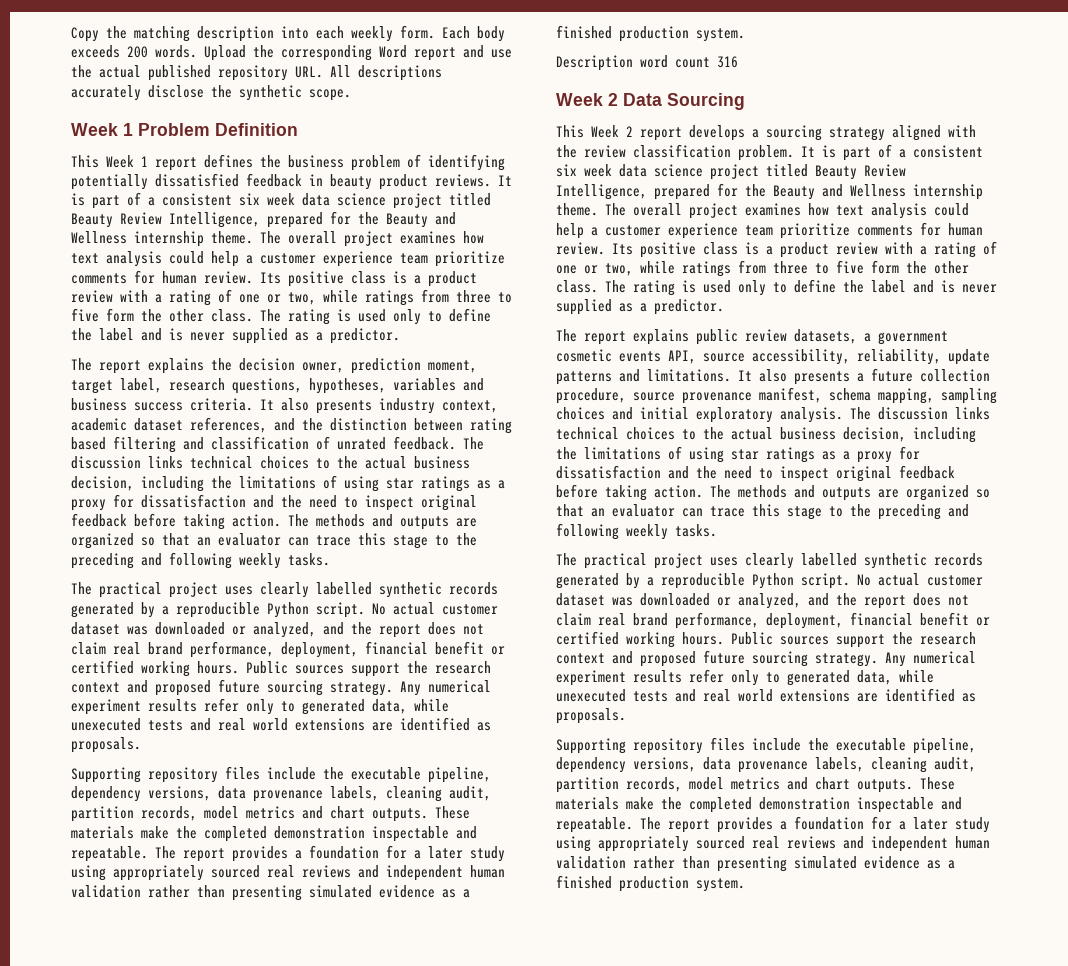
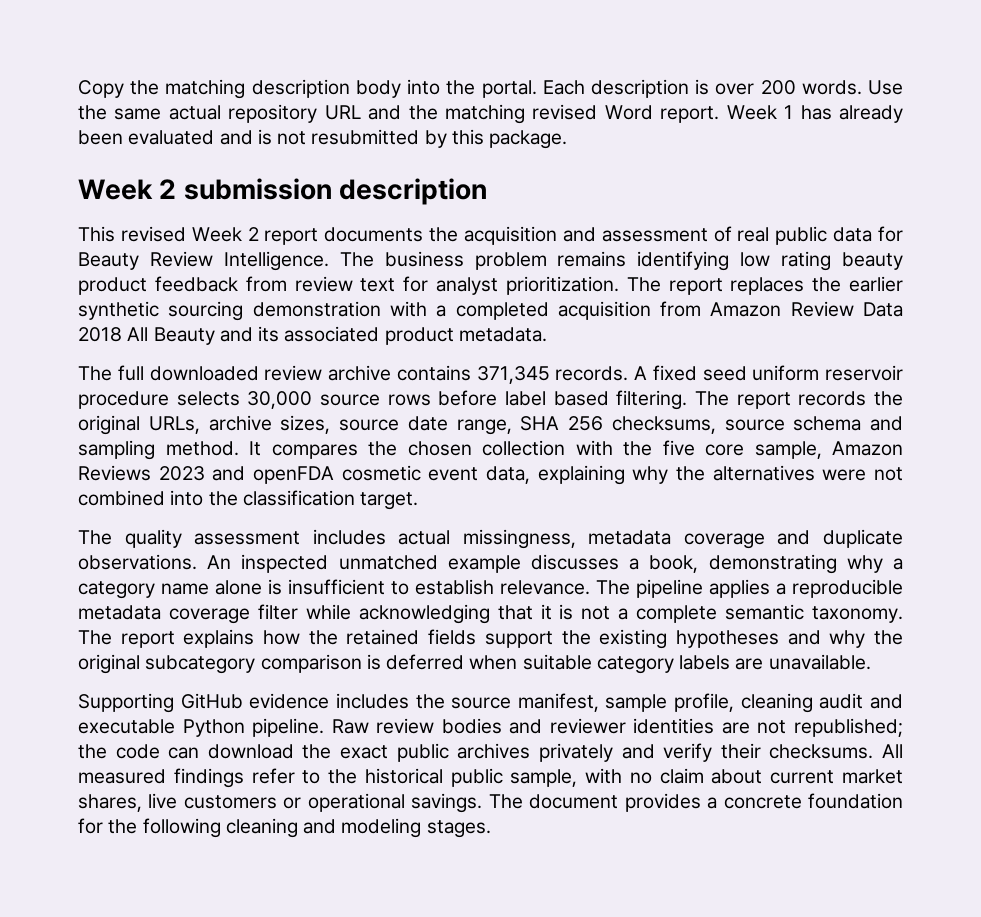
- Copy the matching description into each weekly form. Each body exceeds 200 words. Upload the corresponding Word report and use the actual published repository URL. All descriptions accurately disclose the synthetic scope.
- Week 1 Problem Definition
- This Week 1 report defines the business problem of identifying potentially dissatisfied feedback in beauty product reviews. It is part of a consistent six week data science project titled Beauty Review Intelligence, prepared for the Beauty and Wellness internship theme. The overall project examines how text analysis could help a customer experience team prioritize comments for human review. Its positive class is a product review with a rating of one or two, while ratings from three to five form the other class. The rating is used only to define the label and is never supplied as a predictor.
- The report explains the decision owner, prediction moment, target label, research questions, hypotheses, variables and business success criteria. It also presents industry context, academic dataset references, and the distinction between rating based filtering and classification of unrated feedback. The discussion links technical choices to the actual business decision, including the limitations of using star ratings as a proxy for dissatisfaction and the need to inspect original feedback before taking action. The methods and outputs are organized so that an evaluator can trace this stage to the preceding and following weekly tasks.
- The practical project uses clearly labelled synthetic records generated by a reproducible Python script. No actual customer dataset was downloaded or analyzed, and the report does not claim real brand performance, deployment, financial benefit or certified working hours. Public sources support the research context and proposed future sourcing strategy. Any numerical experiment results refer only to generated data, while unexecuted tests and real world extensions are identified as proposals.
- Supporting repository files include the executable pipeline, dependency versions, data provenance labels, cleaning audit, partition records, model metrics and chart outputs. These materials make the completed demonstration inspectable and repeatable. The report provides a foundation for a later study using appropriately sourced real reviews and independent human validation rather than presenting simulated evidence as a finished production system.
- Description word count 316
- Week 2 Data Sourcing
- This Week 2 report develops a sourcing strategy aligned with the review classification problem. It is part of a consistent six week data science project titled Beauty Review Intelligence, prepared for the Beauty and Wellness internship theme. The overall project examines how text analysis could help a customer experience team prioritize comments for human review. Its positive class is a product review with a rating of one or two, while ratings from three to five form the other class. The rating is used only to define the label and is never supplied as a predictor.
- The report explains public review datasets, a government cosmetic events API, source accessibility, reliability, update patterns and limitations. It also presents a future collection procedure, source provenance manifest, schema mapping, sampling choices and initial exploratory analysis. The discussion links technical choices to the actual business decision, including the limitations of using star ratings as a proxy for dissatisfaction and the need to inspect original feedback before taking action. The methods and outputs are organized so that an evaluator can trace this stage to the preceding and following weekly tasks.
- The practical project uses clearly labelled synthetic records generated by a reproducible Python script. No actual customer dataset was downloaded or analyzed, and the report does not claim real brand performance, deployment, financial benefit or certified working hours. Public sources support the research context and proposed future sourcing strategy. Any numerical experiment results refer only to generated data, while unexecuted tests and real world extensions are identified as proposals.
- Supporting repository files include the executable pipeline, dependency versions, data provenance labels, cleaning audit, partition records, model metrics and chart outputs. These materials make the completed demonstration inspectable and repeatable. The report provides a foundation for a later study using appropriately sourced real reviews and independent human validation rather than presenting simulated evidence as a finished production system.
+ Copy the matching description body into the portal. Each description is over 200 words. Use the same actual repository URL and the matching revised Word report. Week 1 has already been evaluated and is not resubmitted by this package.
+ Week 2 submission description
+ This revised Week 2 report documents the acquisition and assessment of real public data for Beauty Review Intelligence. The business problem remains identifying low rating beauty product feedback from review text for analyst prioritization. The report replaces the earlier synthetic sourcing demonstration with a completed acquisition from Amazon Review Data 2018 All Beauty and its associated product metadata.
+ The full downloaded review archive contains 371,345 records. A fixed seed uniform reservoir procedure selects 30,000 source rows before label based filtering. The report records the original URLs, archive sizes, source date range, SHA 256 checksums, source schema and sampling method. It compares the chosen collection with the five core sample, Amazon Reviews 2023 and openFDA cosmetic event data, explaining why the alternatives were not combined into the classification target.
+ The quality assessment includes actual missingness, metadata coverage and duplicate observations. An inspected unmatched example discusses a book, demonstrating why a category name alone is insufficient to establish relevance. The pipeline applies a reproducible metadata coverage filter while acknowledging that it is not a complete semantic taxonomy. The report explains how the retained fields support the existing hypotheses and why the original subcategory comparison is deferred when suitable category labels are unavailable.
+ Supporting GitHub evidence includes the source manifest, sample profile, cleaning audit and executable Python pipeline. Raw review bodies and reviewer identities are not republished; the code can download the exact public archives privately and verify their checksums. All measured findings refer to the historical public sample, with no claim about current market shares, live customers or operational savings. The document provides a concrete foundation for the following cleaning and modeling stages.

